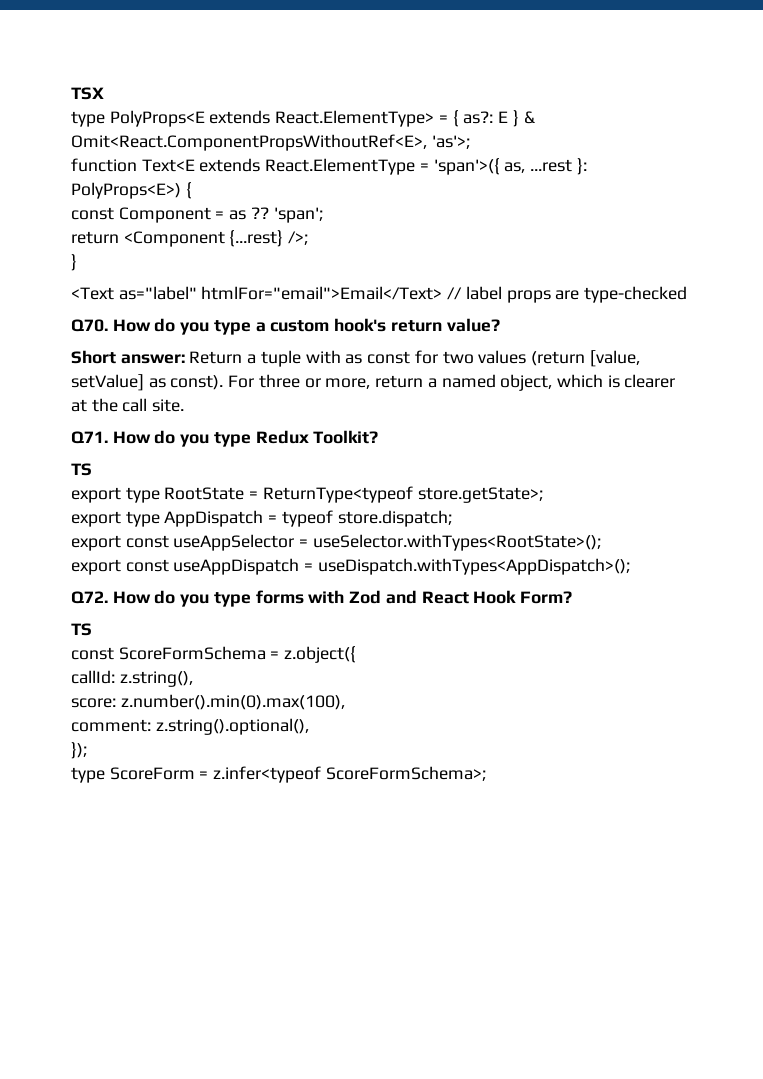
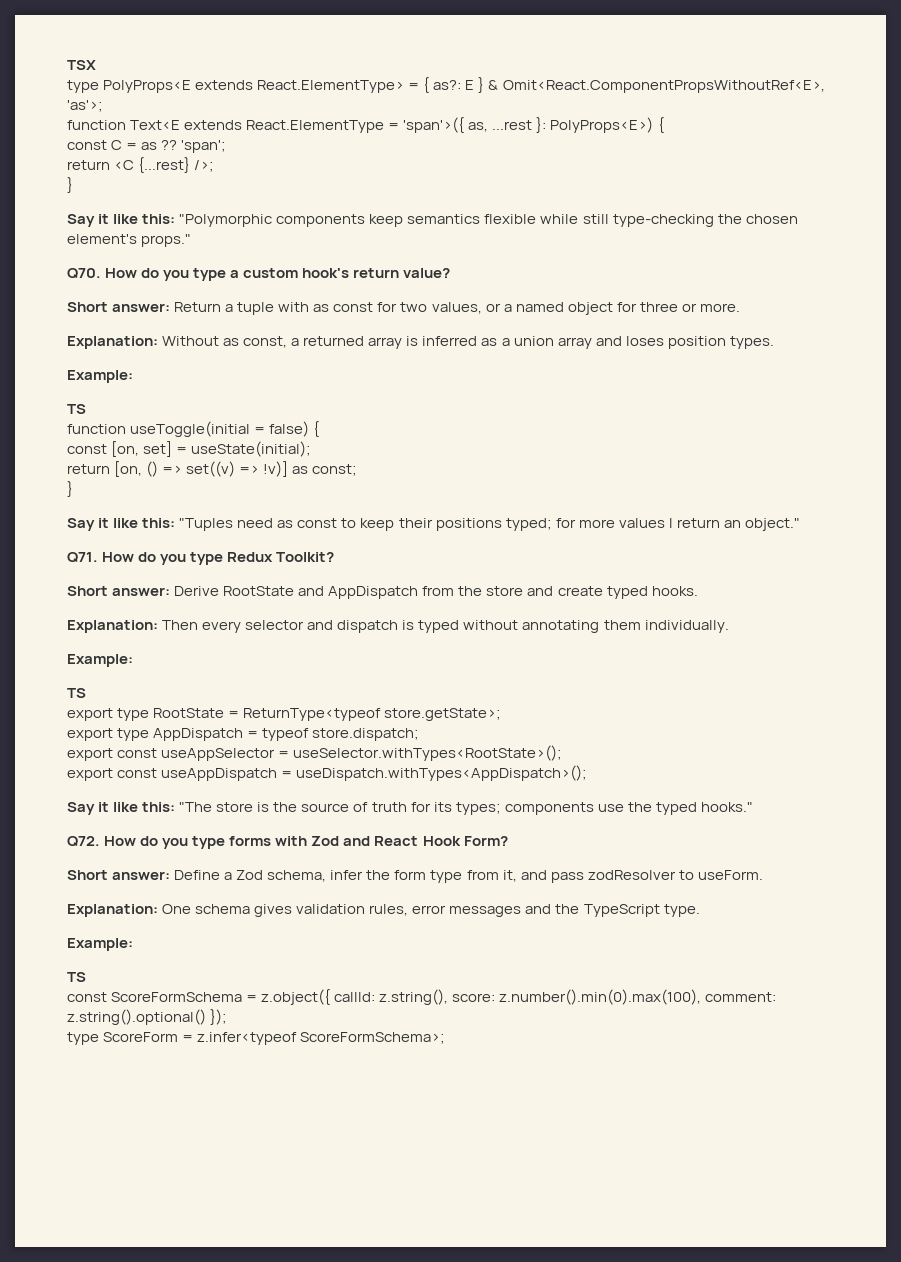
- const Component = as ??
+ const C = as ??
- return <Component {...rest} />;
+ return <C {...rest} />;
- <Text as="label" htmlFor="email">Email</Text> // label props are type-checked
+ Say it like this: "Polymorphic components keep semantics flexible while still type-checking the chosen element's props."
- Short answer: Return a tuple with as const for two values (return [value, setValue] as const). For three or more, return a named object, which is clearer at the call site.
+ Short answer: Return a tuple with as const for two values, or a named object for three or more.
+ Explanation: Without as const, a returned array is inferred as a union array and loses position types.
+ Example:
+ TS
+ function useToggle(initial = false) {
+ const [on, set] = useState(initial);
+ return [on, () => set((v) => !v)] as const;
+ }
+ Say it like this: "Tuples need as const to keep their positions typed; for more values I return an object."
+ Short answer: Derive RootState and AppDispatch from the store and create typed hooks.
+ Explanation: Then every selector and dispatch is typed without annotating them individually.
+ Example:
+ Say it like this: "The store is the source of truth for its types; components use the typed hooks."
+ Short answer: Define a Zod schema, infer the form type from it, and pass zodResolver to useForm.
+ Explanation: One schema gives validation rules, error messages and the TypeScript type.
+ Example:
- const ScoreFormSchema = z.object({
- callId: z.string(),
- score: z.number().min(0).max(100),
- comment: z.string().optional(),
- });
+ const ScoreFormSchema = z.object({ callId: z.string(), score: z.number().min(0).max(100), comment: z.string().optional() });

